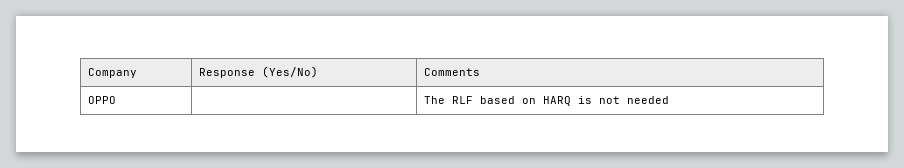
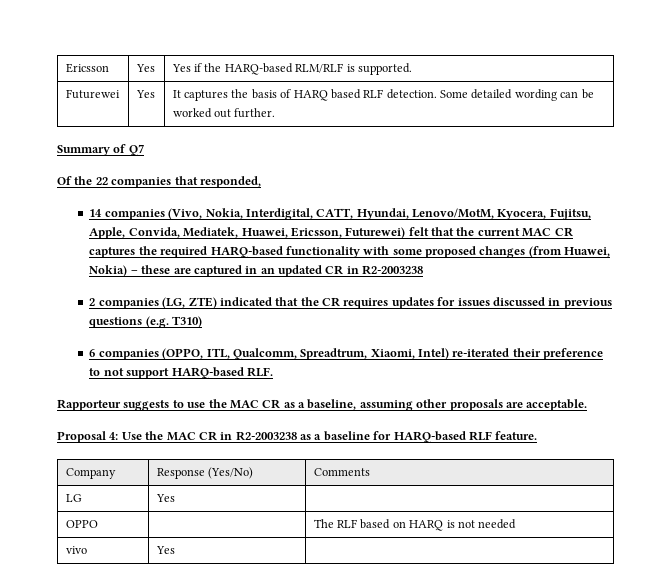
+ Ericsson | Yes | Yes if the HARQ-based RLM/RLF is supported.
+ Futurewei | Yes | It captures the basis of HARQ based RLF detection. Some detailed wording can be worked out further.
+ Summary of Q7
+ Of the 22 companies that responded,
+ 14 companies (Vivo, Nokia, Interdigital, CATT, Hyundai, Lenovo/MotM, Kyocera, Fujitsu, Apple, Convida, Mediatek, Huawei, Ericsson, Futurewei) felt that the current MAC CR captures the required HARQ-based functionality with some proposed changes (from Huawei, Nokia) – these are captured in an updated CR in R2-2003238
+ 2 companies (LG, ZTE) indicated that the CR requires updates for issues discussed in previous questions (e.g. T310)
+ 6 companies (OPPO, ITL, Qualcomm, Spreadtrum, Xiaomi, Intel) re-iterated their preference to not support HARQ-based RLF.
+ Rapporteur suggests to use the MAC CR as a baseline, assuming other proposals are acceptable.
+ Proposal 4: Use the MAC CR in R2-2003238 as a baseline for HARQ-based RLF feature.
+ LG | Yes |
+ vivo | Yes |

